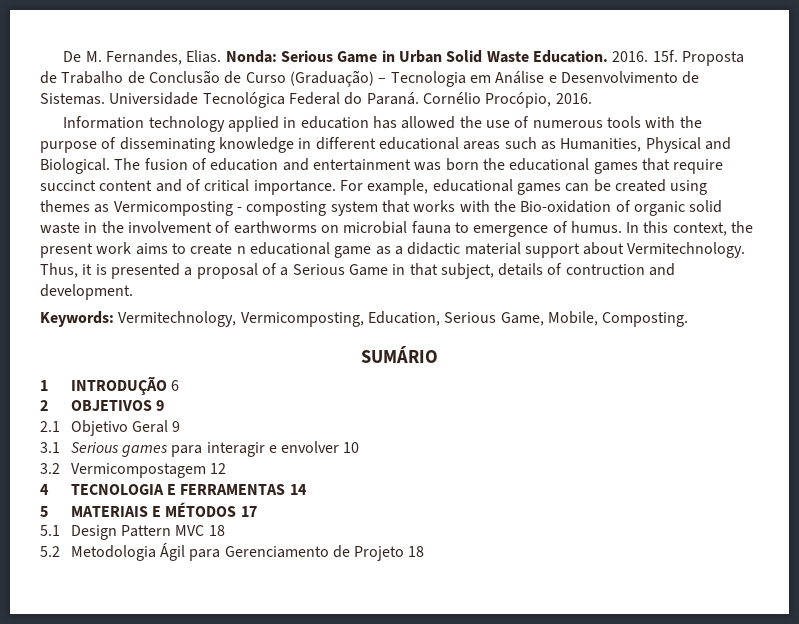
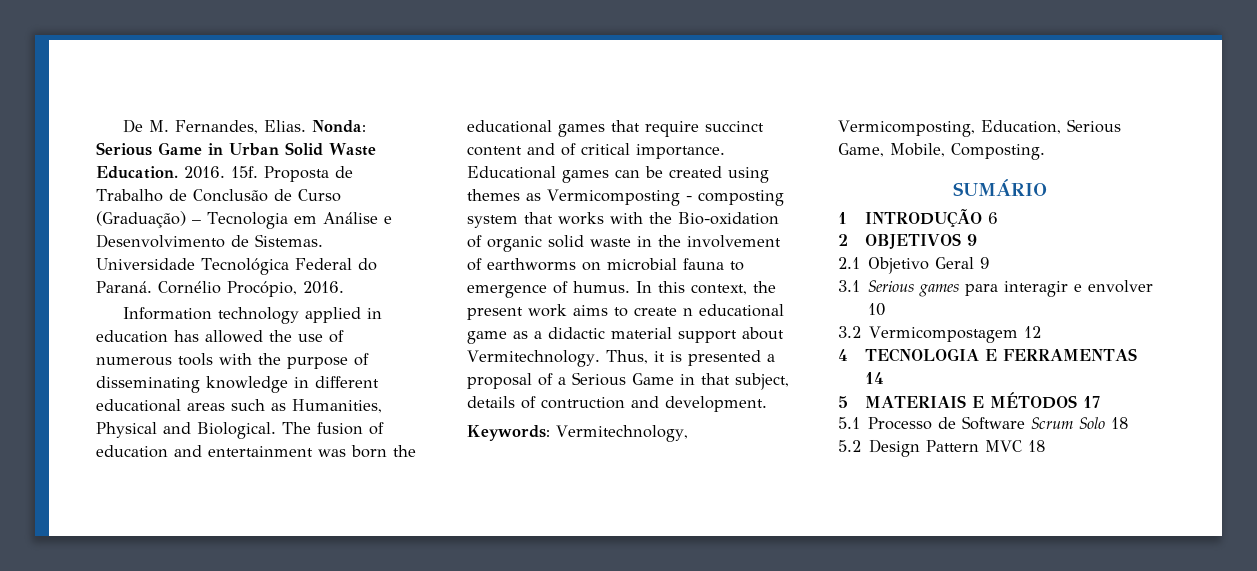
- For example, educational games can be created using themes as Vermicomposting - composting system that works with the Bio-oxidation of organic solid waste in the involvement of earthworms on microbial fauna to emergence of humus.
+ Educational games can be created using themes as Vermicomposting - composting system that works with the Bio-oxidation of organic solid waste in the involvement of earthworms on microbial fauna to emergence of humus.
- 5.1 Design Pattern MVC 18
- 5.2 Metodologia Ágil para Gerenciamento de Projeto 18
+ 5.1 Processo de Software Scrum Solo 18
+ 5.2 Design Pattern MVC 18

